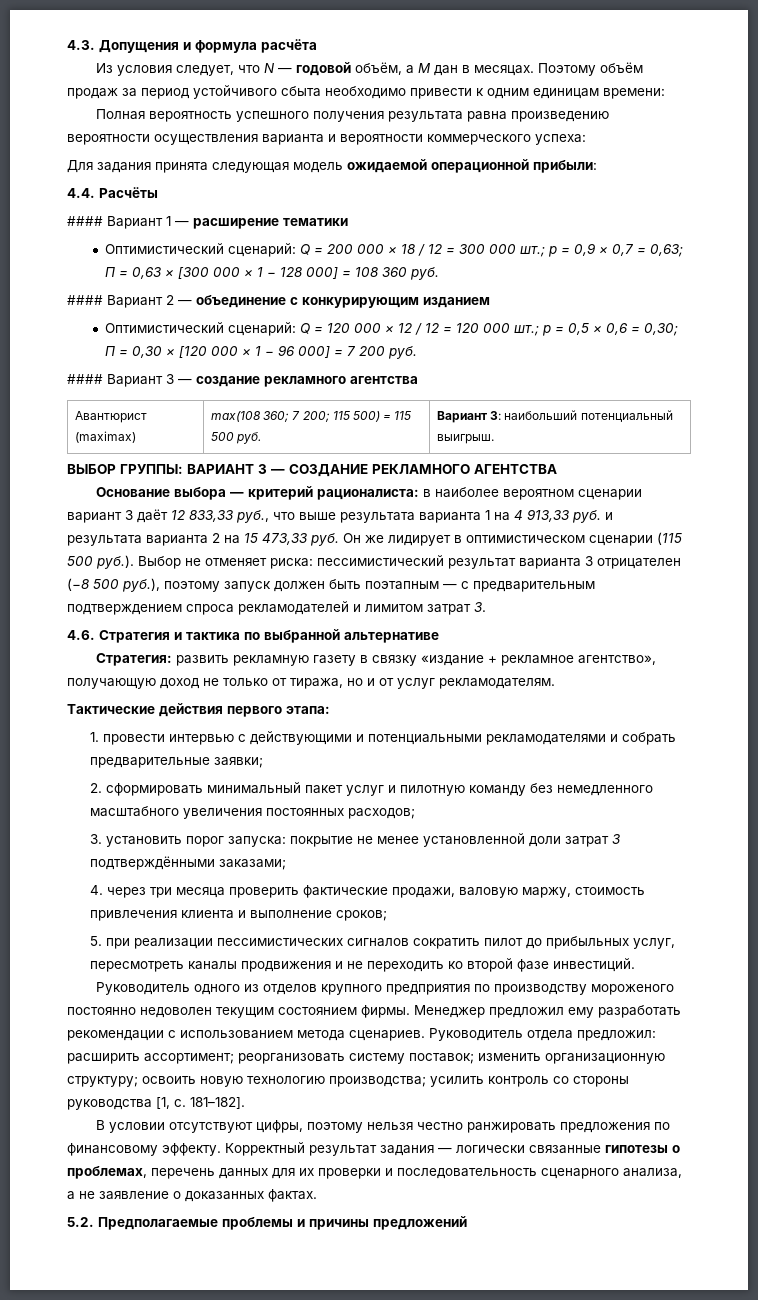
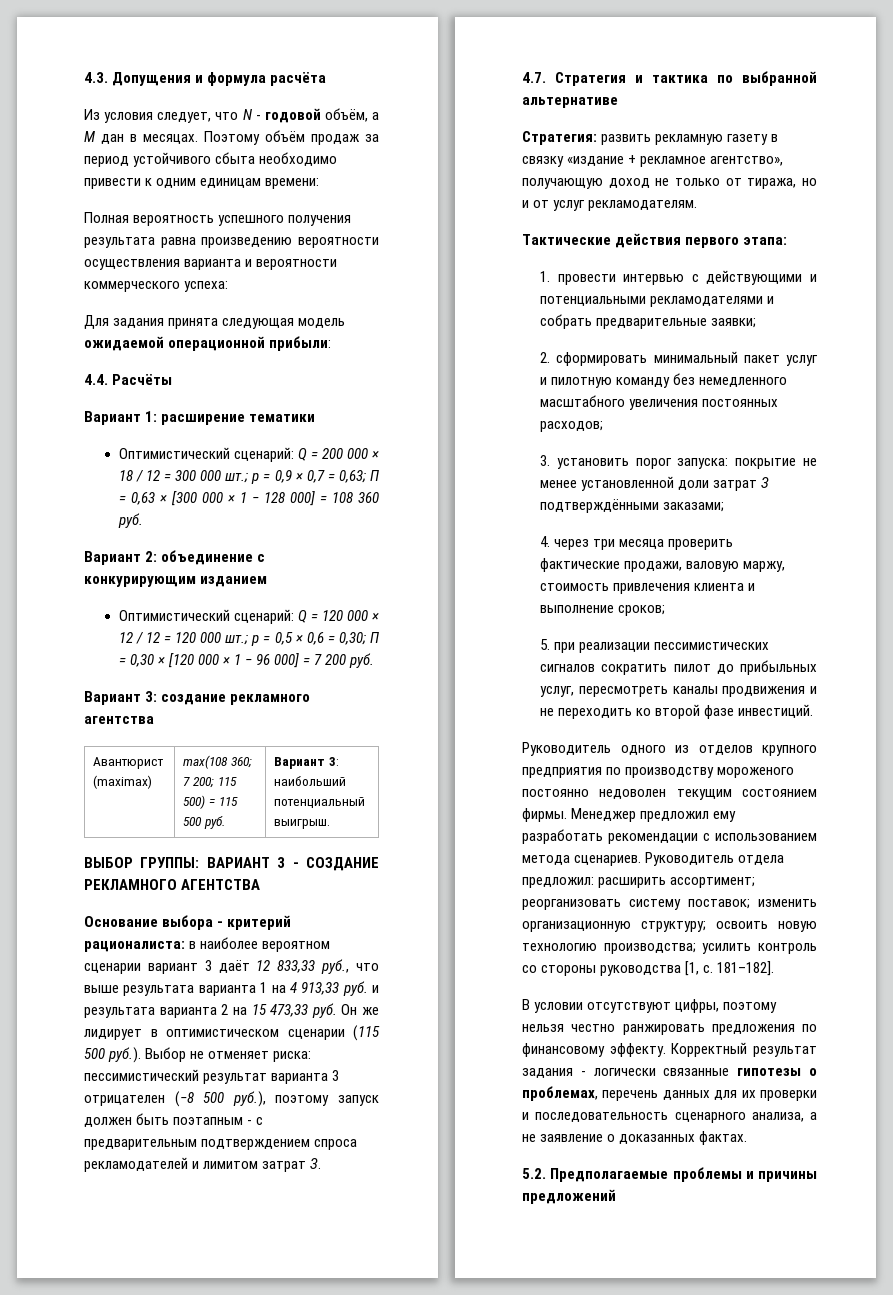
- Из условия следует, что N — годовой объём, а M дан в месяцах.
+ Из условия следует, что N - годовой объём, а M дан в месяцах.
- #### Вариант 1 — расширение тематики
+ Вариант 1: расширение тематики
- #### Вариант 2 — объединение с конкурирующим изданием
+ Вариант 2: объединение с конкурирующим изданием
- #### Вариант 3 — создание рекламного агентства
+ Вариант 3: создание рекламного агентства
- ВЫБОР ГРУППЫ: ВАРИАНТ 3 — СОЗДАНИЕ РЕКЛАМНОГО АГЕНТСТВА
+ ВЫБОР ГРУППЫ: ВАРИАНТ 3 - СОЗДАНИЕ РЕКЛАМНОГО АГЕНТСТВА
- Основание выбора — критерий рационалиста:
+ Основание выбора - критерий рационалиста:
- пессимистический результат варианта 3 отрицателен (−8 500 руб.), поэтому запуск должен быть поэтапным — с предварительным подтверждением спроса рекламодателей и лимитом затрат З.
+ пессимистический результат варианта 3 отрицателен (−8 500 руб.), поэтому запуск должен быть поэтапным - с предварительным подтверждением спроса рекламодателей и лимитом затрат З.
- 4.6. Стратегия и тактика по выбранной альтернативе
+ 4.7. Стратегия и тактика по выбранной альтернативе
- Корректный результат задания — логически связанные гипотезы о проблемах, перечень данных для их проверки и последовательность сценарного анализа, а не заявление о доказанных фактах.
+ Корректный результат задания - логически связанные гипотезы о проблемах, перечень данных для их проверки и последовательность сценарного анализа, а не заявление о доказанных фактах.

